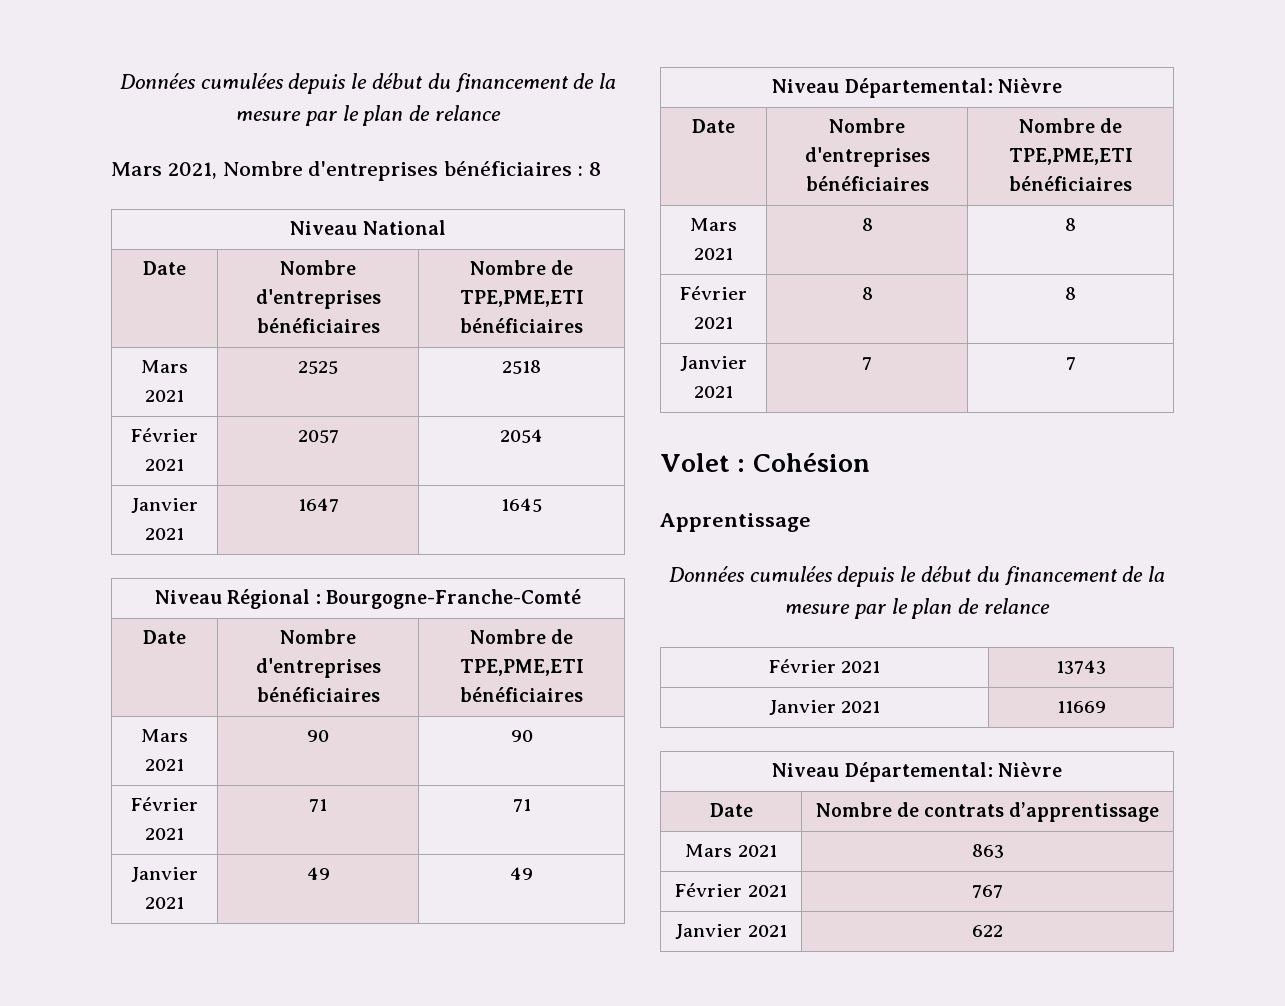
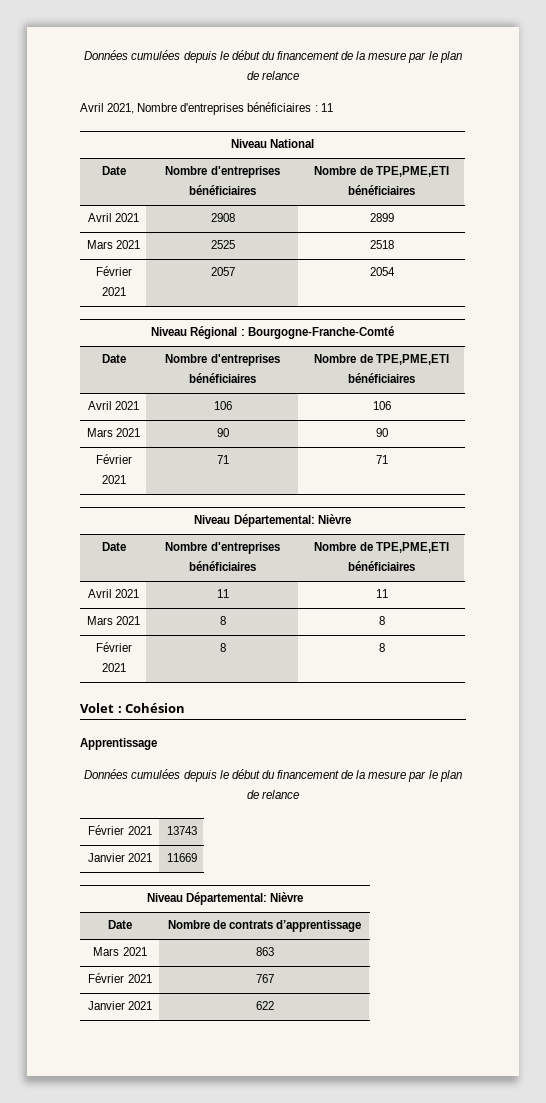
- Mars 2021, Nombre d'entreprises bénéficiaires : 8
+ Avril 2021, Nombre d'entreprises bénéficiaires : 11
+ Avril 2021 | 2908 | 2899
- Janvier 2021 | 1647 | 1645
+ Avril 2021 | 106 | 106
- Janvier 2021 | 49 | 49
+ Avril 2021 | 11 | 11
- Janvier 2021 | 7 | 7

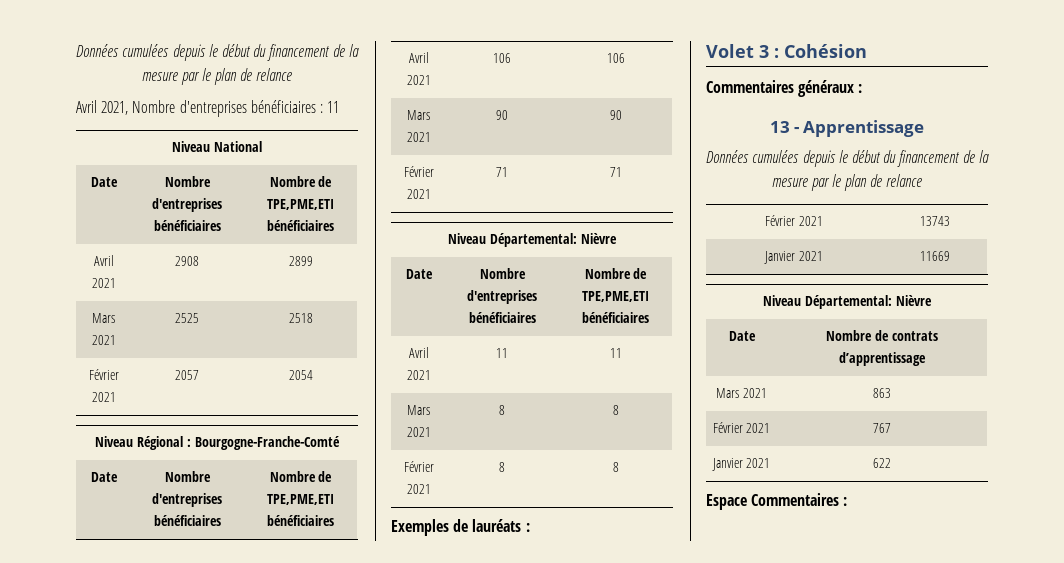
+ Exemples de lauréats :
- Volet : Cohésion
+ Volet 3 : Cohésion
- Apprentissage
+ Commentaires généraux :
+ 13 - Apprentissage
+ Espace Commentaires :

